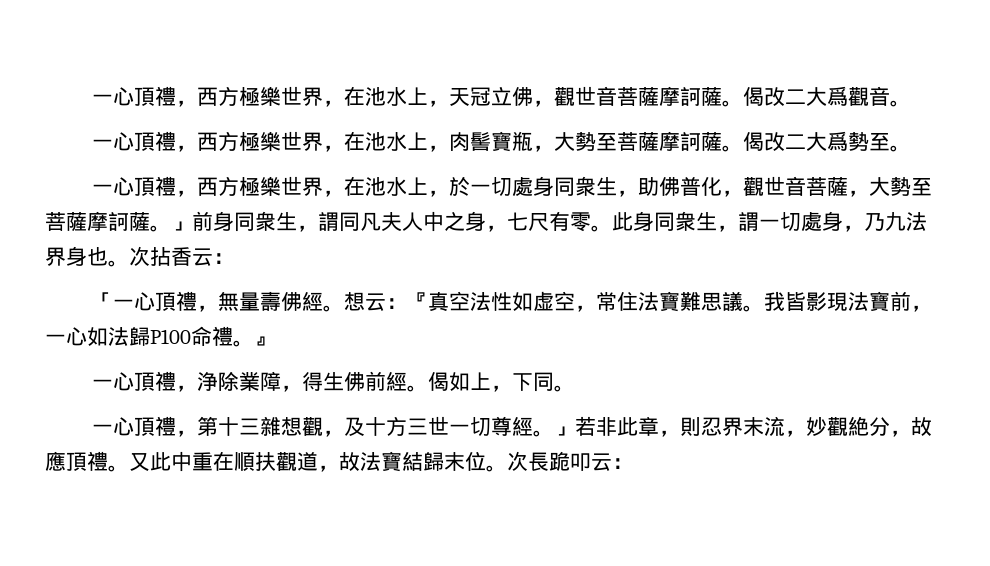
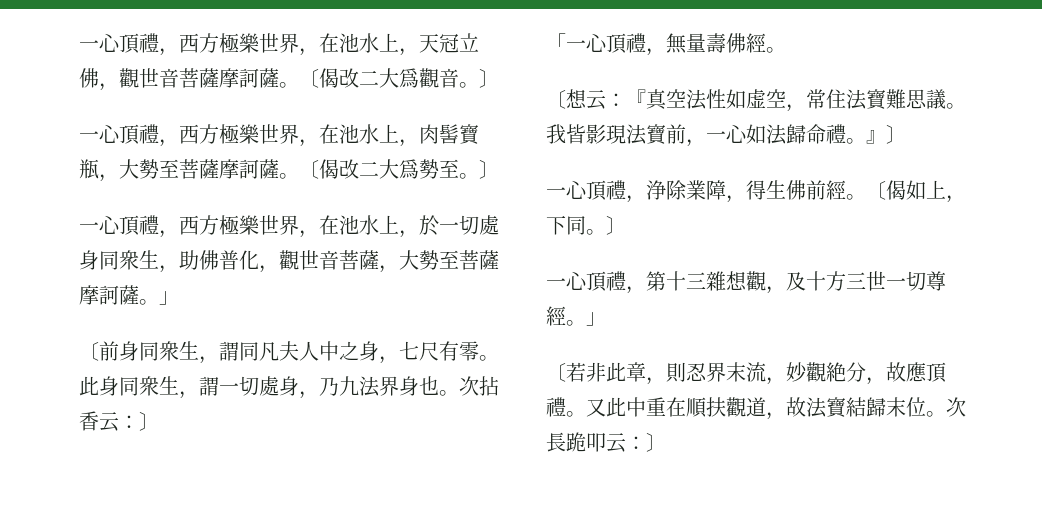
- 偈改二大爲觀音。
+ 〔偈改二大爲觀音。〕
- 偈改二大爲勢至。
+ 〔偈改二大爲勢至。〕
- 一心頂禮，西方極樂世界，在池水上，於一切處身同衆生，助佛普化，觀世音菩薩，大勢至菩薩摩訶薩。」前身同衆生，謂同凡夫人中之身，七尺有零。
+ 一心頂禮，西方極樂世界，在池水上，於一切處身同衆生，助佛普化，觀世音菩薩，大勢至菩薩摩訶薩。」
+ 〔前身同衆生，謂同凡夫人中之身，七尺有零。
- 次拈香云：
+ 次拈香云：〕
- 「一心頂禮，無量壽佛經。想云：『真空法性如虚空，常住法寶難思議。
+ 「一心頂禮，無量壽佛經。
+ 〔想云：『真空法性如虚空，常住法寶難思議。
- 我皆影現法寶前，一心如法歸P100命禮。』
+ 我皆影現法寶前，一心如法歸命禮。』〕
- 偈如上，下同。
+ 〔偈如上，下同。〕
- 一心頂禮，第十三雜想觀，及十方三世一切尊經。」若非此章，則忍界末流，妙觀絶分，故應頂禮。
+ 一心頂禮，第十三雜想觀，及十方三世一切尊經。」
+ 〔若非此章，則忍界末流，妙觀絶分，故應頂禮。
- 次長跪叩云：
+ 次長跪叩云：〕

